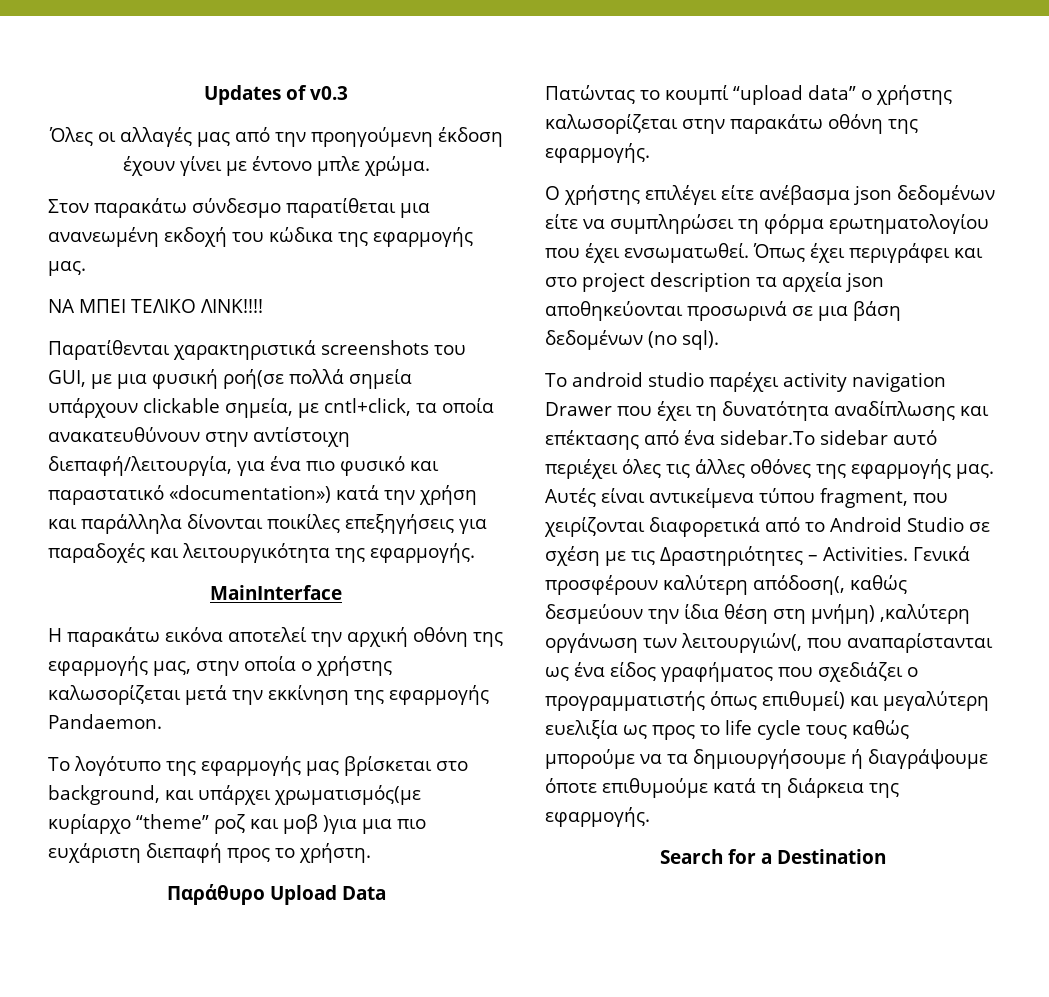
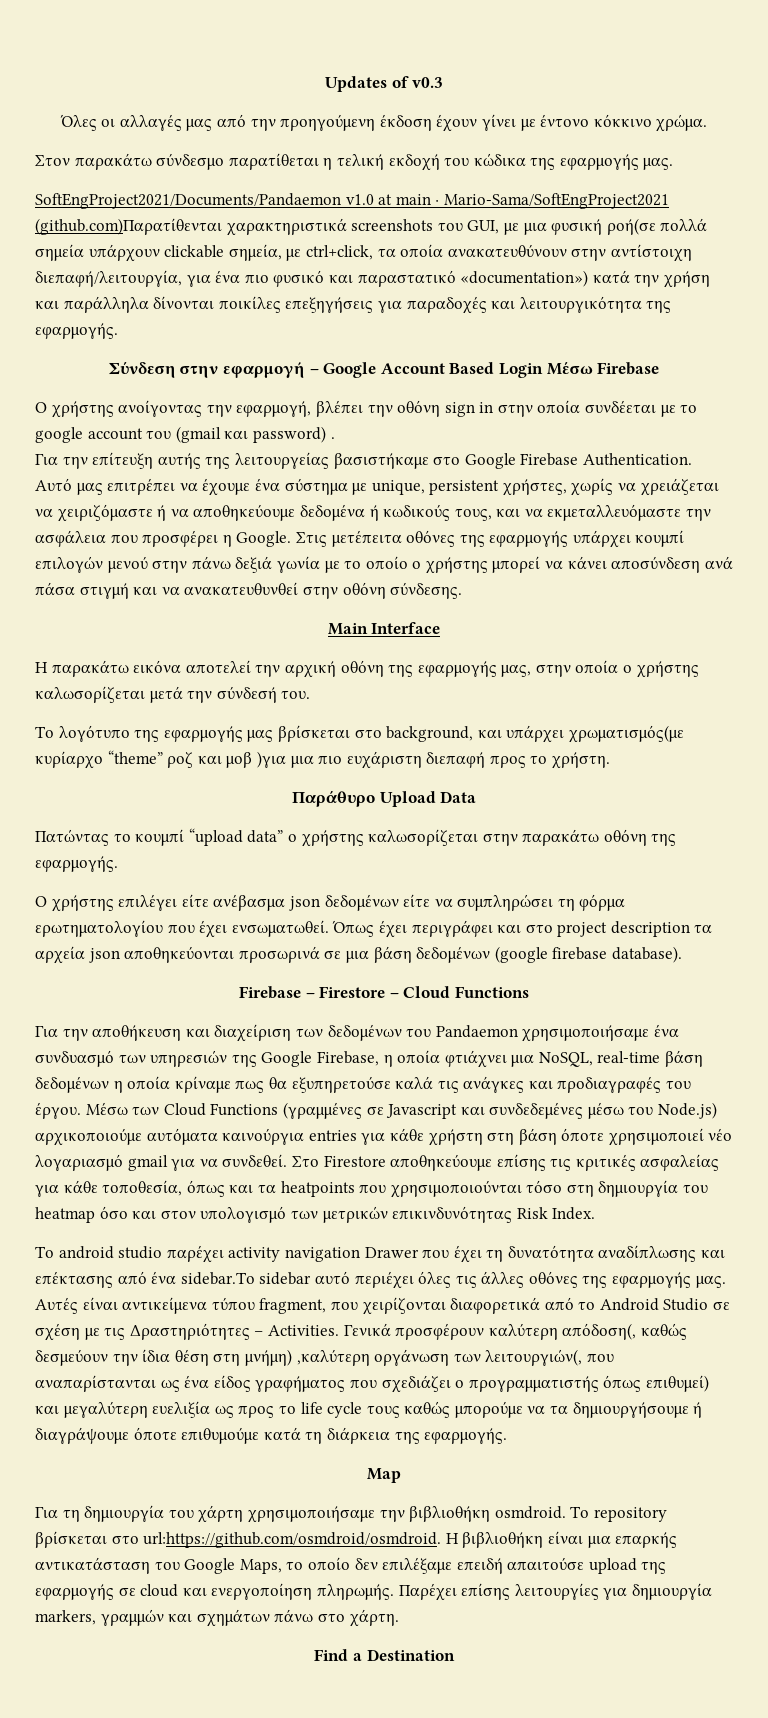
- Όλες οι αλλαγές μας από την προηγούμενη έκδοση έχουν γίνει με έντονο μπλε χρώμα.
+ Όλες οι αλλαγές μας από την προηγούμενη έκδοση έχουν γίνει με έντονο κόκκινο χρώμα.
- Στον παρακάτω σύνδεσμο παρατίθεται μια ανανεωμένη εκδοχή του κώδικα της εφαρμογής μας.
+ Στον παρακάτω σύνδεσμο παρατίθεται η τελική εκδοχή του κώδικα της εφαρμογής μας.
- ΝΑ ΜΠΕΙ ΤΕΛΙΚΟ ΛΙΝΚ!!!!
- Παρατίθενται χαρακτηριστικά screenshots του GUI, με μια φυσική ροή(σε πολλά σημεία υπάρχουν clickable σημεία, με cntl+click, τα οποία ανακατευθύνουν στην αντίστοιχη διεπαφή/λειτουργία, για ένα πιο φυσικό και παραστατικό «documentation») κατά την χρήση και παράλληλα δίνονται ποικίλες επεξηγήσεις για παραδοχές και λειτουργικότητα της εφαρμογής.
+ SoftEngProject2021/Documents/Pandaemon v1.0 at main · Mario-Sama/SoftEngProject2021 (github.com)Παρατίθενται χαρακτηριστικά screenshots του GUI, με μια φυσική ροή(σε πολλά σημεία υπάρχουν clickable σημεία, με ctrl+click, τα οποία ανακατευθύνουν στην αντίστοιχη διεπαφή/λειτουργία, για ένα πιο φυσικό και παραστατικό «documentation») κατά την χρήση και παράλληλα δίνονται ποικίλες επεξηγήσεις για παραδοχές και λειτουργικότητα της εφαρμογής.
- MainInterface
+ Σύνδεση στην εφαρμογή – Google Account Based Login Μέσω Firebase
+ Ο χρήστης ανοίγοντας την εφαρμογή, βλέπει την οθόνη sign in στην οποία συνδέεται με το google account του (gmail και password) .
+ Για την επίτευξη αυτής της λειτουργείας βασιστήκαμε στο Google Firebase Authentication. Αυτό μας επιτρέπει να έχουμε ένα σύστημα με unique, persistent χρήστες, χωρίς να χρειάζεται να χειριζόμαστε ή να αποθηκεύουμε δεδομένα ή κωδικούς τους, και να εκμεταλλευόμαστε την ασφάλεια που προσφέρει η Google. Στις μετέπειτα οθόνες της εφαρμογής υπάρχει κουμπί επιλογών μενού στην πάνω δεξιά γωνία με το οποίο ο χρήστης μπορεί να κάνει αποσύνδεση ανά πάσα στιγμή και να ανακατευθυνθεί στην οθόνη σύνδεσης.
+ Main Interface
- Η παρακάτω εικόνα αποτελεί την αρχική οθόνη της εφαρμογής μας, στην οποία ο χρήστης καλωσορίζεται μετά την εκκίνηση της εφαρμογής Pandaemon.
+ Η παρακάτω εικόνα αποτελεί την αρχική οθόνη της εφαρμογής μας, στην οποία ο χρήστης καλωσορίζεται μετά την σύνδεσή του.
- Όπως έχει περιγράφει και στο project description τα αρχεία json αποθηκεύονται προσωρινά σε μια βάση δεδομένων (no sql).
+ Όπως έχει περιγράφει και στο project description τα αρχεία json αποθηκεύονται προσωρινά σε μια βάση δεδομένων (google firebase database).
+ Firebase – Firestore – Cloud Functions
+ Για την αποθήκευση και διαχείριση των δεδομένων του Pandaemon χρησιμοποιήσαμε ένα συνδυασμό των υπηρεσιών της Google Firebase, η οποία φτιάχνει μια NoSQL, real-time βάση δεδομένων η οποία κρίναμε πως θα εξυπηρετούσε καλά τις ανάγκες και προδιαγραφές του έργου. Μέσω των Cloud Functions (γραμμένες σε Javascript και συνδεδεμένες μέσω του Node.js) αρχικοποιούμε αυτόματα καινούργια entries για κάθε χρήστη στη βάση όποτε χρησιμοποιεί νέο λογαριασμό gmail για να συνδεθεί. Στο Firestore αποθηκεύουμε επίσης τις κριτικές ασφαλείας για κάθε τοποθεσία, όπως και τα heatpoints που χρησιμοποιούνται τόσο στη δημιουργία του heatmap όσο και στον υπολογισμό των μετρικών επικινδυνότητας Risk Index.
- Search for a Destination
+ Map
+ Για τη δημιουργία του χάρτη χρησιμοποιήσαμε την βιβλιοθήκη osmdroid. Το repository βρίσκεται στο url:https://github.com/osmdroid/osmdroid. Η βιβλιοθήκη είναι μια επαρκής αντικατάσταση του Google Maps, το οποίο δεν επιλέξαμε επειδή απαιτούσε upload της εφαρμογής σε cloud και ενεργοποίηση πληρωμής. Παρέχει επίσης λειτουργίες για δημιουργία markers, γραμμών και σχημάτων πάνω στο χάρτη.
+ Find a Destination

